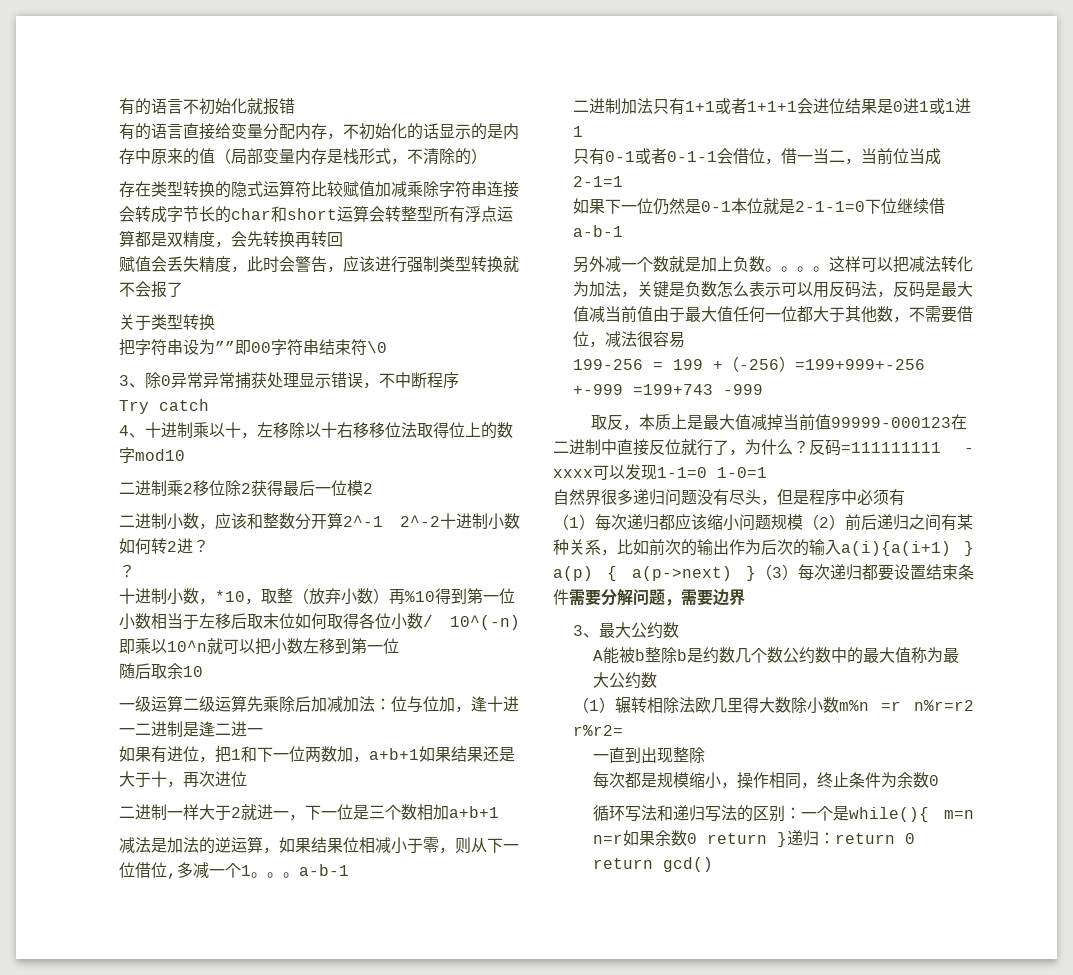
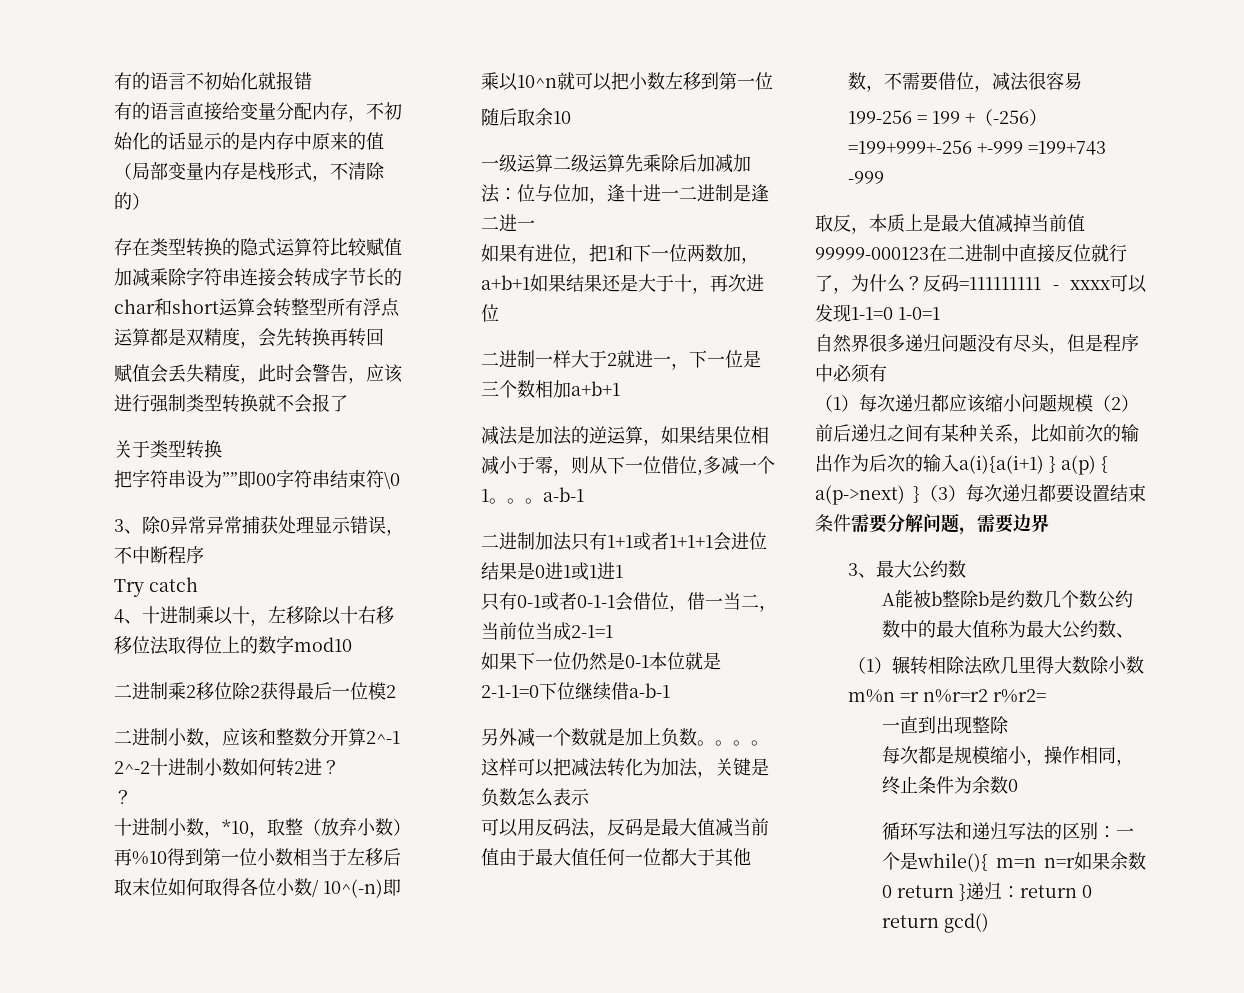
- 这样可以把减法转化为加法，关键是负数怎么表示可以用反码法，反码是最大值减当前值由于最大值任何一位都大于其他数，不需要借位，减法很容易
+ 这样可以把减法转化为加法，关键是负数怎么表示
+ 可以用反码法，反码是最大值减当前值由于最大值任何一位都大于其他数，不需要借位，减法很容易
- A能被b整除b是约数几个数公约数中的最大值称为最大公约数
+ A能被b整除b是约数几个数公约数中的最大值称为最大公约数、

